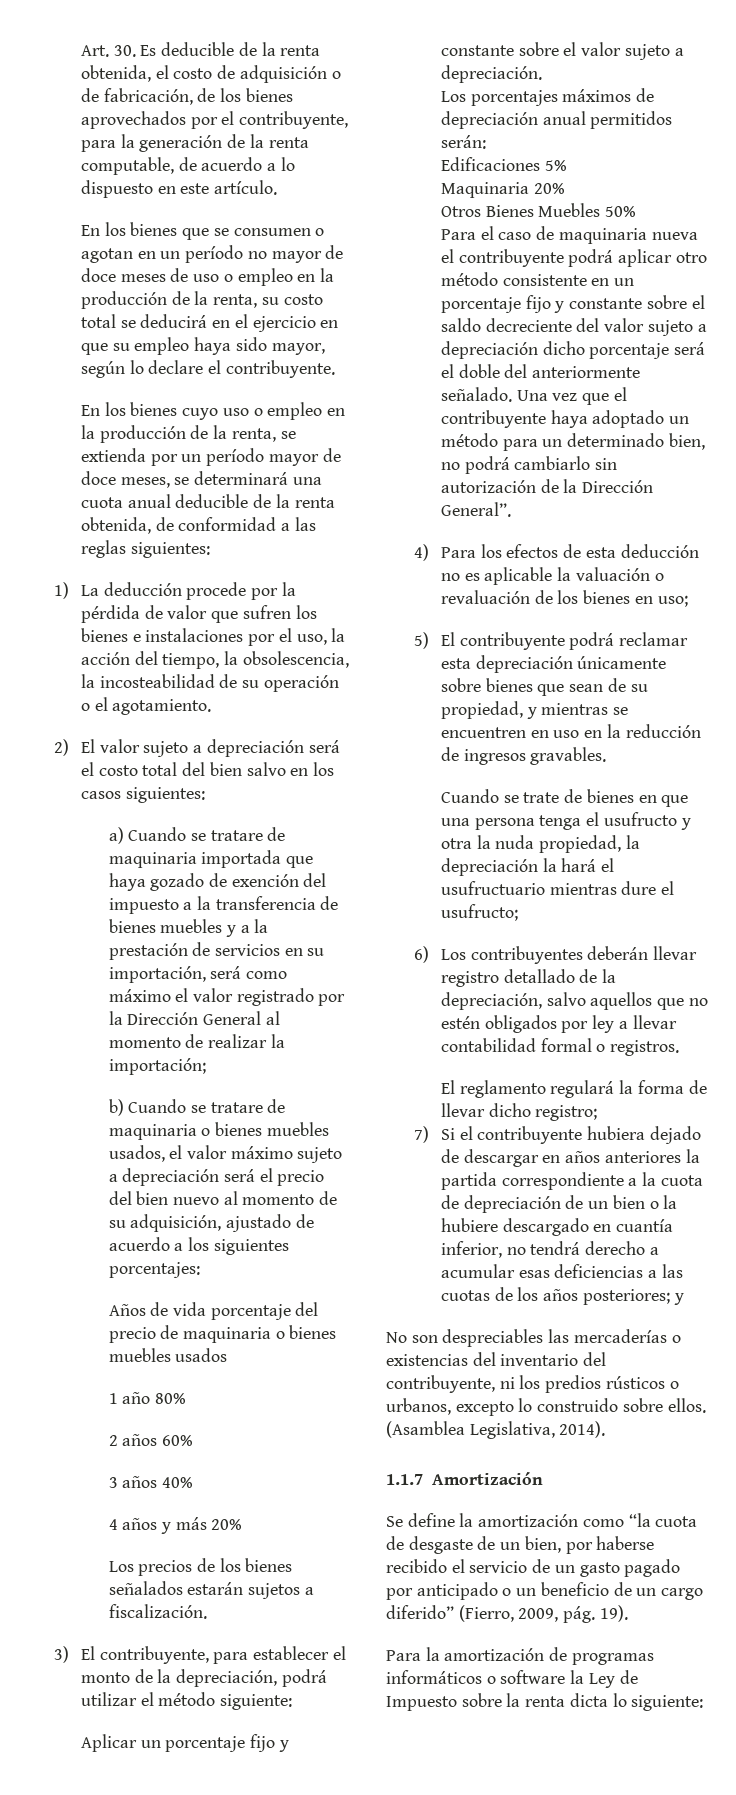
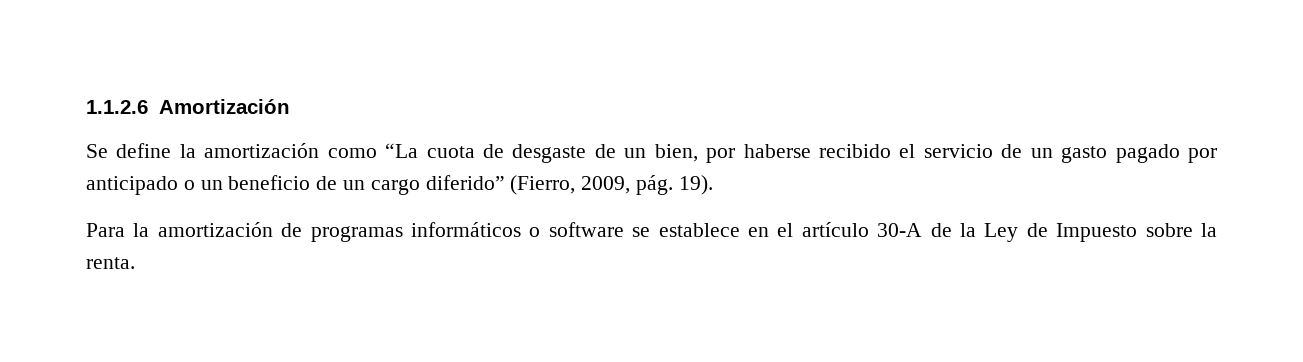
- Art. 30. Es deducible de la renta obtenida, el costo de adquisición o de fabricación, de los bienes aprovechados por el contribuyente, para la generación de la renta computable, de acuerdo a lo dispuesto en este artículo.
- En los bienes que se consumen o agotan en un período no mayor de doce meses de uso o empleo en la producción de la renta, su costo total se deducirá en el ejercicio en que su empleo haya sido mayor, según lo declare el contribuyente.
- En los bienes cuyo uso o empleo en la producción de la renta, se extienda por un período mayor de doce meses, se determinará una cuota anual deducible de la renta obtenida, de conformidad a las reglas siguientes:
- 1) La deducción procede por la pérdida de valor que sufren los bienes e instalaciones por el uso, la acción del tiempo, la obsolescencia, la incosteabilidad de su operación o el agotamiento.
- 2) El valor sujeto a depreciación será el costo total del bien salvo en los casos siguientes:
- a) Cuando se tratare de maquinaria importada que haya gozado de exención del impuesto a la transferencia de bienes muebles y a la prestación de servicios en su importación, será como máximo el valor registrado por la Dirección General al momento de realizar la importación;
- b) Cuando se tratare de maquinaria o bienes muebles usados, el valor máximo sujeto a depreciación será el precio del bien nuevo al momento de su adquisición, ajustado de acuerdo a los siguientes porcentajes:
- Años de vida porcentaje del precio de maquinaria o bienes muebles usados
- 1 año 80%
- 2 años 60%
- 3 años 40%
- 4 años y más 20%
- Los precios de los bienes señalados estarán sujetos a fiscalización.
- 3) El contribuyente, para establecer el monto de la depreciación, podrá utilizar el método siguiente:
- Aplicar un porcentaje fijo y constante sobre el valor sujeto a depreciación.
- Los porcentajes máximos de depreciación anual permitidos serán:
- Edificaciones 5%
- Maquinaria 20%
- Otros Bienes Muebles 50%
- Para el caso de maquinaria nueva el contribuyente podrá aplicar otro método consistente en un porcentaje fijo y constante sobre el saldo decreciente del valor sujeto a depreciación dicho porcentaje será el doble del anteriormente señalado. Una vez que el contribuyente haya adoptado un método para un determinado bien, no podrá cambiarlo sin autorización de la Dirección General”.
- 4) Para los efectos de esta deducción no es aplicable la valuación o revaluación de los bienes en uso;
- 5) El contribuyente podrá reclamar esta depreciación únicamente sobre bienes que sean de su propiedad, y mientras se encuentren en uso en la reducción de ingresos gravables.
- Cuando se trate de bienes en que una persona tenga el usufructo y otra la nuda propiedad, la depreciación la hará el usufructuario mientras dure el usufructo;
- 6) Los contribuyentes deberán llevar registro detallado de la depreciación, salvo aquellos que no estén obligados por ley a llevar contabilidad formal o registros.
- El reglamento regulará la forma de llevar dicho registro;
- 7) Si el contribuyente hubiera dejado de descargar en años anteriores la partida correspondiente a la cuota de depreciación de un bien o la hubiere descargado en cuantía inferior, no tendrá derecho a acumular esas deficiencias a las cuotas de los años posteriores; y
- No son despreciables las mercaderías o existencias del inventario del contribuyente, ni los predios rústicos o urbanos, excepto lo construido sobre ellos. (Asamblea Legislativa, 2014).
- 1.1.7 Amortización
+ 1.1.2.6 Amortización
- Se define la amortización como “la cuota de desgaste de un bien, por haberse recibido el servicio de un gasto pagado por anticipado o un beneficio de un cargo diferido” (Fierro, 2009, pág.
+ Se define la amortización como “La cuota de desgaste de un bien, por haberse recibido el servicio de un gasto pagado por anticipado o un beneficio de un cargo diferido” (Fierro, 2009, pág.
- Para la amortización de programas informáticos o software la Ley de Impuesto sobre la renta dicta lo siguiente:
+ Para la amortización de programas informáticos o software se establece en el artículo 30-A de la Ley de Impuesto sobre la renta.

